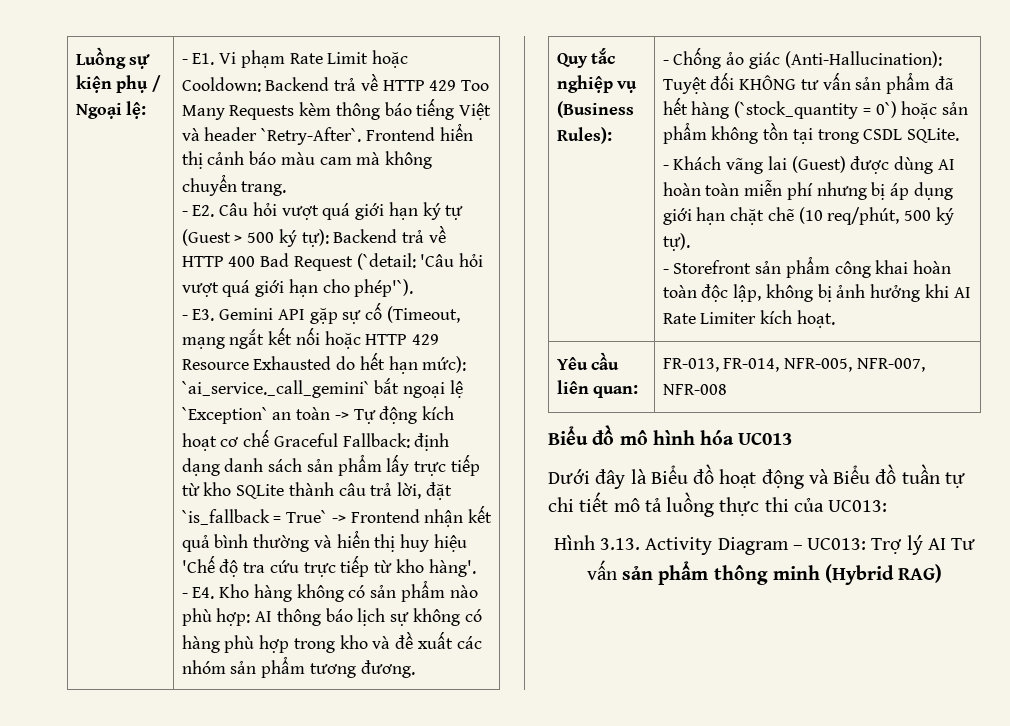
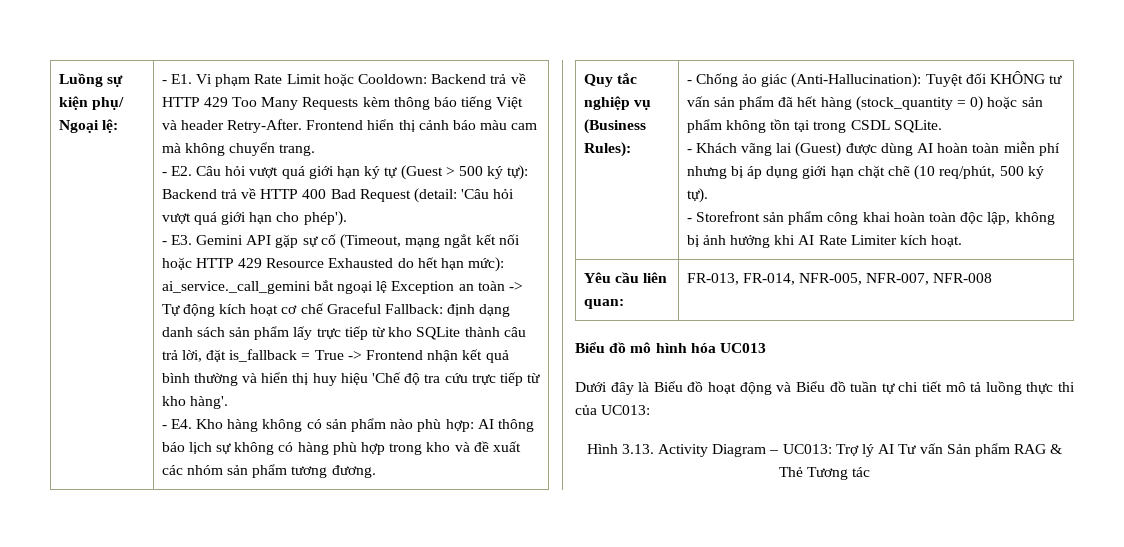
- Luồng sự kiện phụ / Ngoại lệ:
+ Luồng sự kiện phụ/ Ngoại lệ:
- - E1. Vi phạm Rate Limit hoặc Cooldown: Backend trả về HTTP 429 Too Many Requests kèm thông báo tiếng Việt và header `Retry-After`.
+ - E1. Vi phạm Rate Limit hoặc Cooldown: Backend trả về HTTP 429 Too Many Requests kèm thông báo tiếng Việt và header Retry-After.
- - E2. Câu hỏi vượt quá giới hạn ký tự (Guest > 500 ký tự): Backend trả về HTTP 400 Bad Request (`detail: 'Câu hỏi vượt quá giới hạn cho phép'`).
+ - E2. Câu hỏi vượt quá giới hạn ký tự (Guest > 500 ký tự): Backend trả về HTTP 400 Bad Request (detail: 'Câu hỏi vượt quá giới hạn cho phép').
- `ai_service._call_gemini` bắt ngoại lệ `Exception` an toàn -> Tự động kích hoạt cơ chế Graceful Fallback:
+ ai_service._call_gemini bắt ngoại lệ Exception an toàn -> Tự động kích hoạt cơ chế Graceful Fallback:
- định dạng danh sách sản phẩm lấy trực tiếp từ kho SQLite thành câu trả lời, đặt `is_fallback = True` -> Frontend nhận kết quả bình thường và hiển thị huy hiệu 'Chế độ tra cứu trực tiếp từ kho hàng'.
+ định dạng danh sách sản phẩm lấy trực tiếp từ kho SQLite thành câu trả lời, đặt is_fallback = True -> Frontend nhận kết quả bình thường và hiển thị huy hiệu 'Chế độ tra cứu trực tiếp từ kho hàng'.
- - Chống ảo giác (Anti-Hallucination): Tuyệt đối KHÔNG tư vấn sản phẩm đã hết hàng (`stock_quantity = 0`) hoặc sản phẩm không tồn tại trong CSDL SQLite.
+ - Chống ảo giác (Anti-Hallucination): Tuyệt đối KHÔNG tư vấn sản phẩm đã hết hàng (stock_quantity = 0) hoặc sản phẩm không tồn tại trong CSDL SQLite.
- Hình 3.13. Activity Diagram – UC013: Trợ lý AI Tư vấn sản phẩm thông minh (Hybrid RAG)
+ Hình 3.13. Activity Diagram – UC013: Trợ lý AI Tư vấn Sản phẩm RAG & Thẻ Tương tác

